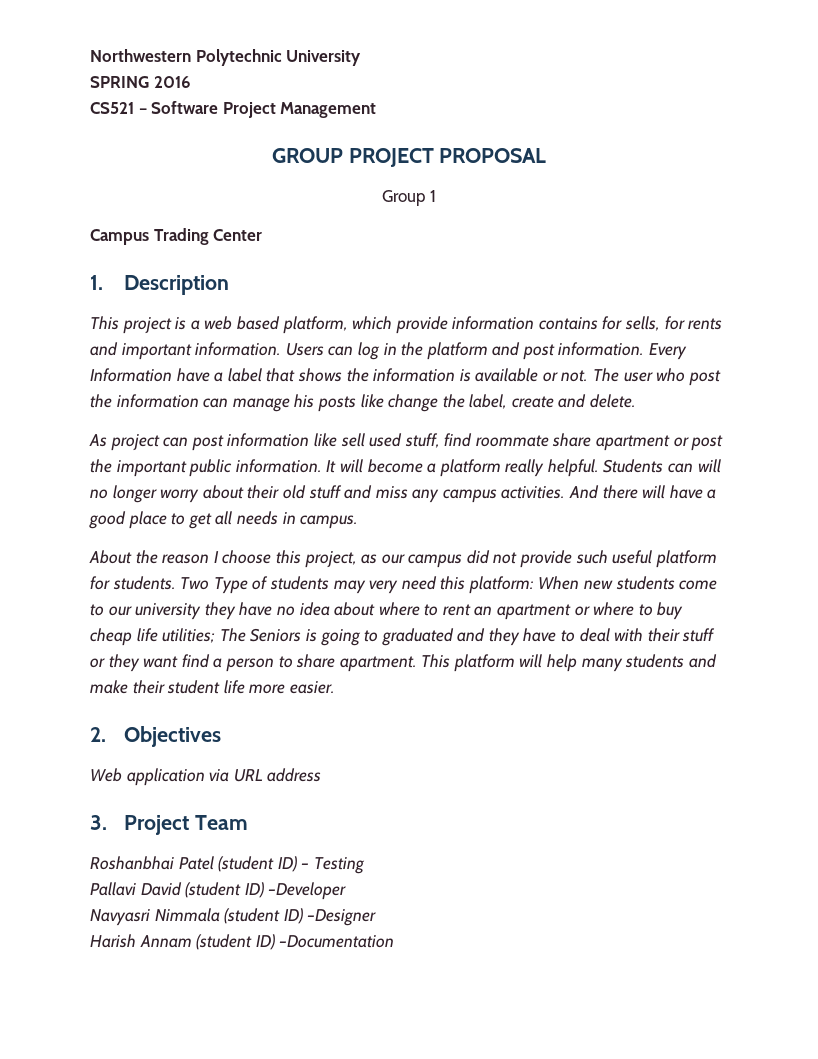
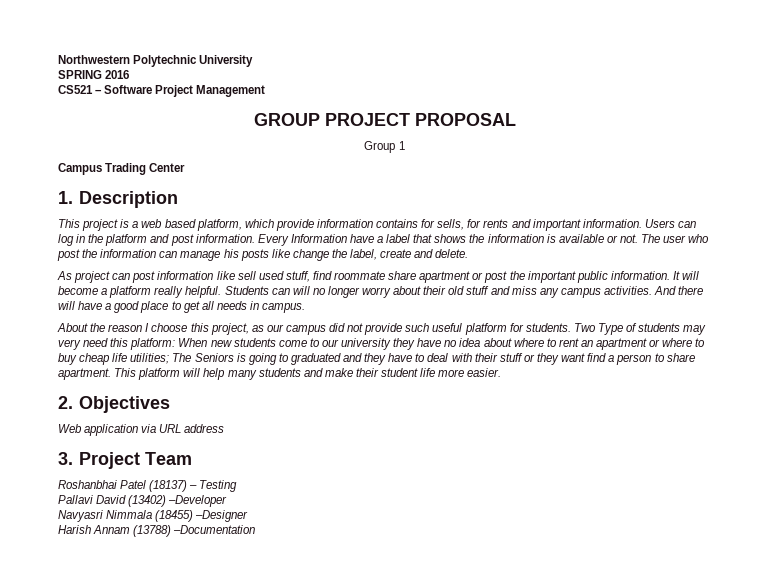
- Roshanbhai Patel (student ID) – Testing
+ Roshanbhai Patel (18137) – Testing
- Pallavi David (student ID) –Developer
+ Pallavi David (13402) –Developer
- Navyasri Nimmala (student ID) –Designer
+ Navyasri Nimmala (18455) –Designer
- Harish Annam (student ID) –Documentation
+ Harish Annam (13788) –Documentation

